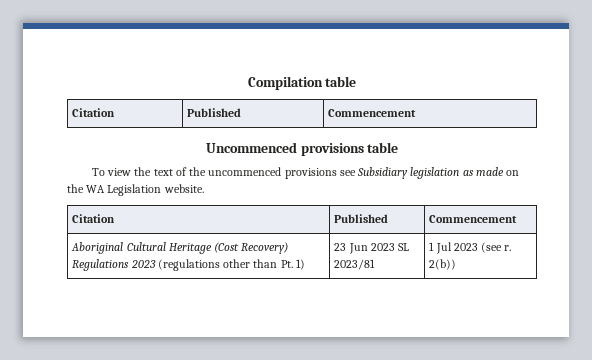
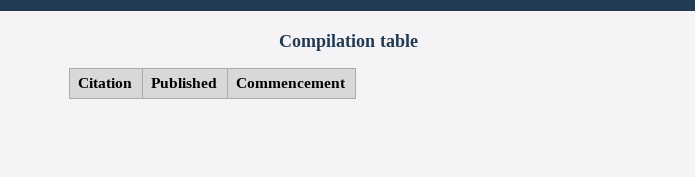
- Uncommenced provisions table
- To view the text of the uncommenced provisions see Subsidiary legislation as made on the WA Legislation website.
- Citation | Published | Commencement
- Aboriginal Cultural Heritage (Cost Recovery) Regulations 2023 (regulations other than Pt. 1) | 23 Jun 2023 SL 2023/81 | 1 Jul 2023 (see r. 2(b))

